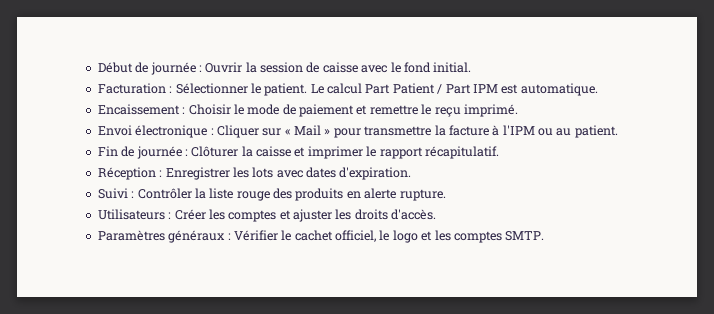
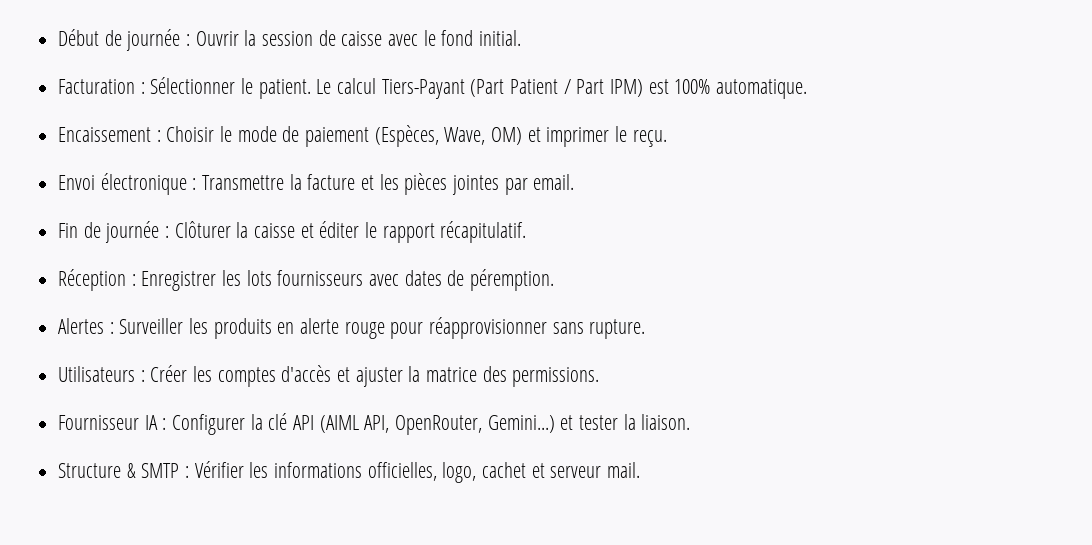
- Le calcul Part Patient / Part IPM est automatique.
+ Le calcul Tiers-Payant (Part Patient / Part IPM) est 100% automatique.
- Encaissement : Choisir le mode de paiement et remettre le reçu imprimé.
- Envoi électronique : Cliquer sur « Mail » pour transmettre la facture à l'IPM ou au patient.
+ Encaissement : Choisir le mode de paiement (Espèces, Wave, OM) et imprimer le reçu.
+ Envoi électronique : Transmettre la facture et les pièces jointes par email.
- Fin de journée : Clôturer la caisse et imprimer le rapport récapitulatif.
+ Fin de journée : Clôturer la caisse et éditer le rapport récapitulatif.
- Réception : Enregistrer les lots avec dates d'expiration.
- Suivi : Contrôler la liste rouge des produits en alerte rupture.
+ Réception : Enregistrer les lots fournisseurs avec dates de péremption.
+ Alertes : Surveiller les produits en alerte rouge pour réapprovisionner sans rupture.
- Utilisateurs : Créer les comptes et ajuster les droits d'accès.
- Paramètres généraux : Vérifier le cachet officiel, le logo et les comptes SMTP.
+ Utilisateurs : Créer les comptes d'accès et ajuster la matrice des permissions.
+ Fournisseur IA : Configurer la clé API (AIML API, OpenRouter, Gemini...) et tester la liaison.
+ Structure & SMTP : Vérifier les informations officielles, logo, cachet et serveur mail.

